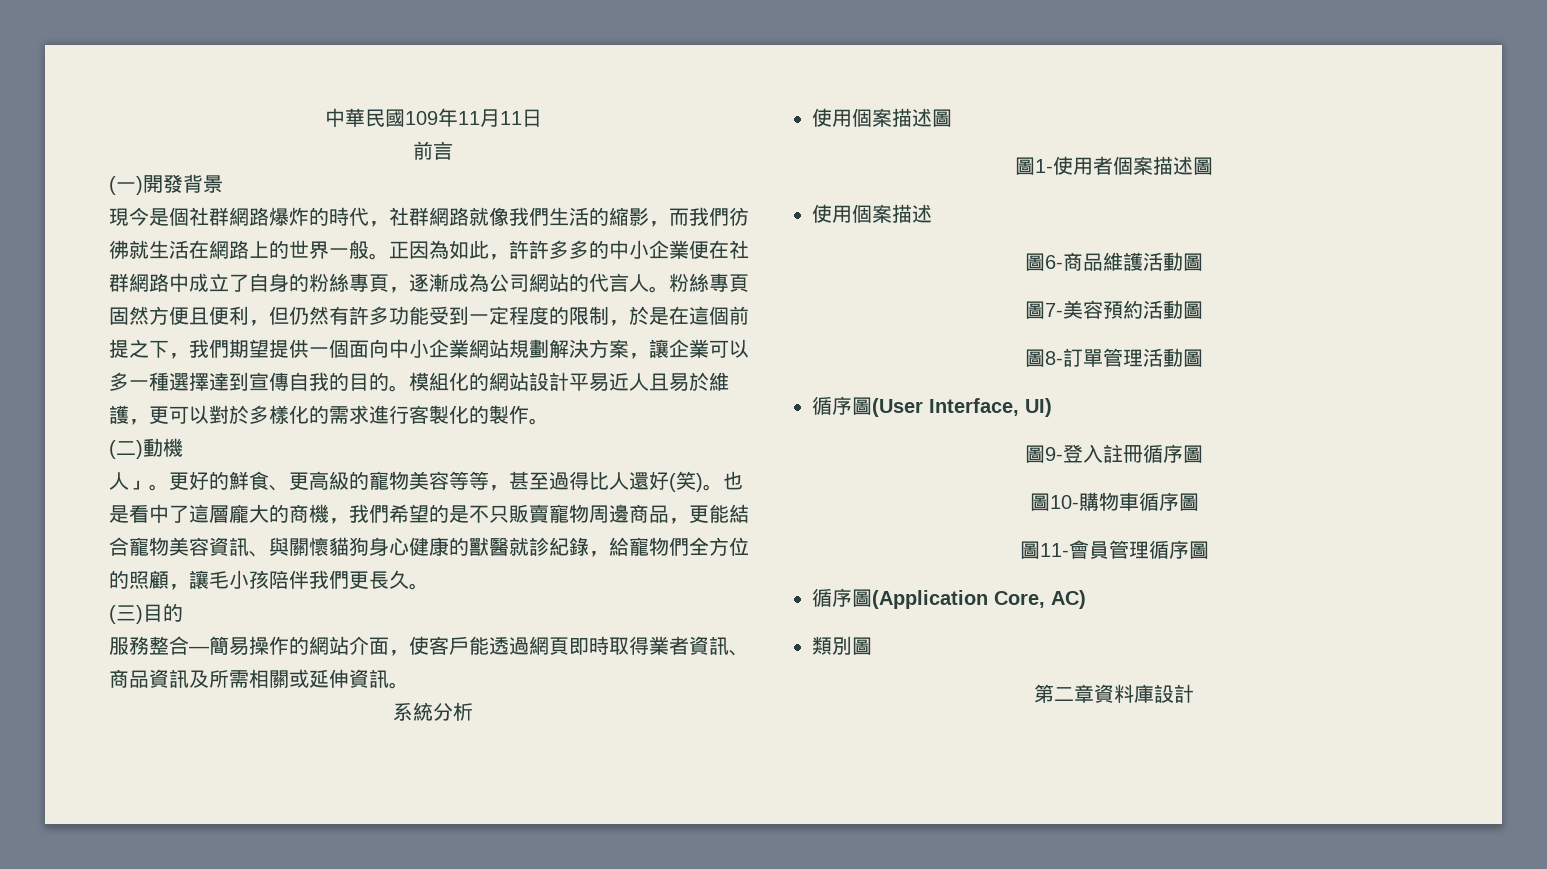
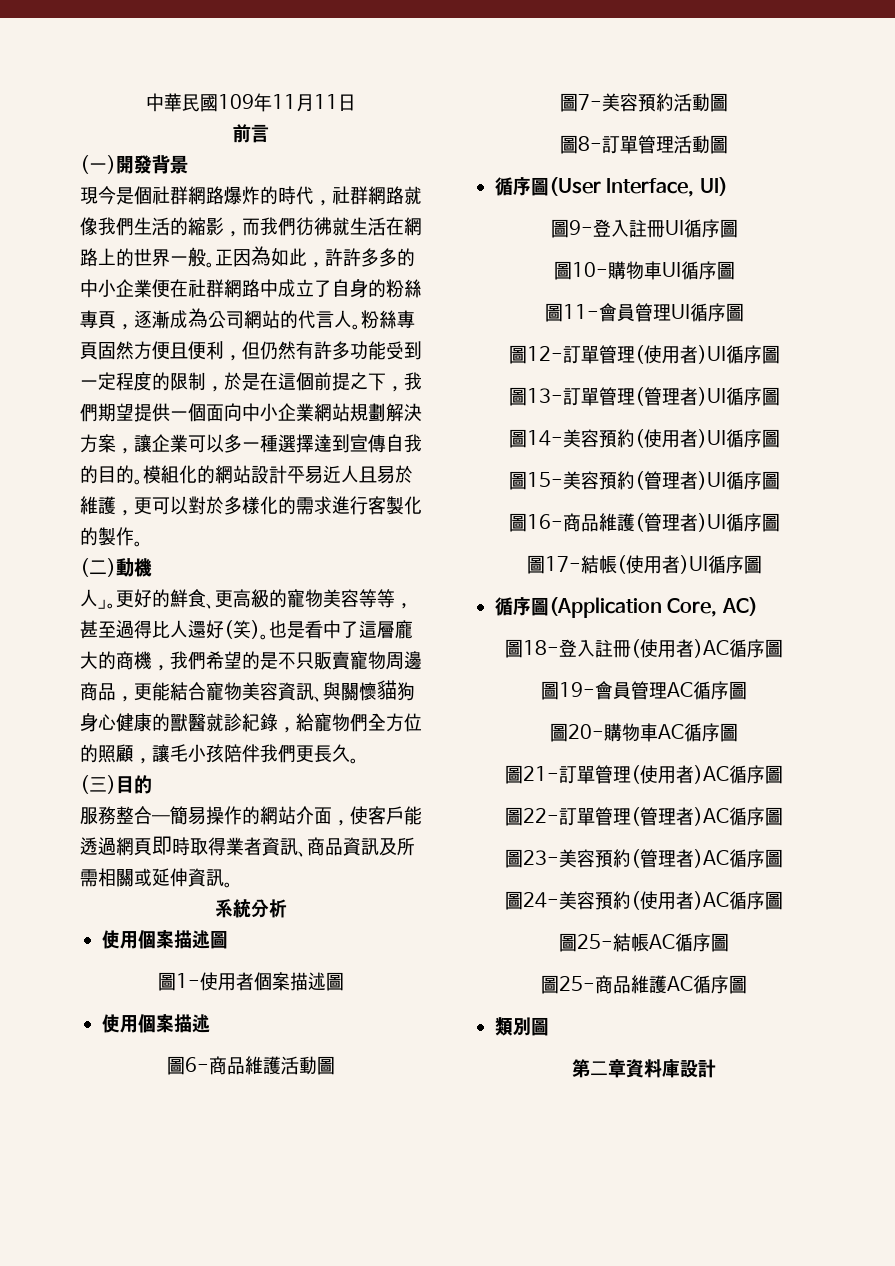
- 圖9-登入註冊循序圖
+ 圖9-登入註冊UI循序圖
- 圖10-購物車循序圖
+ 圖10-購物車UI循序圖
- 圖11-會員管理循序圖
+ 圖11-會員管理UI循序圖
+ 圖12-訂單管理(使用者)UI循序圖
+ 圖13-訂單管理(管理者)UI循序圖
+ 圖14-美容預約(使用者)UI循序圖
+ 圖15-美容預約(管理者)UI循序圖
+ 圖16-商品維護(管理者)UI循序圖
+ 圖17-結帳(使用者)UI循序圖
+ 圖18-登入註冊(使用者)AC循序圖
+ 圖19-會員管理AC循序圖
+ 圖20-購物車AC循序圖
+ 圖21-訂單管理(使用者)AC循序圖
+ 圖22-訂單管理(管理者)AC循序圖
+ 圖23-美容預約(管理者)AC循序圖
+ 圖24-美容預約(使用者)AC循序圖
+ 圖25-結帳AC循序圖
+ 圖25-商品維護AC循序圖

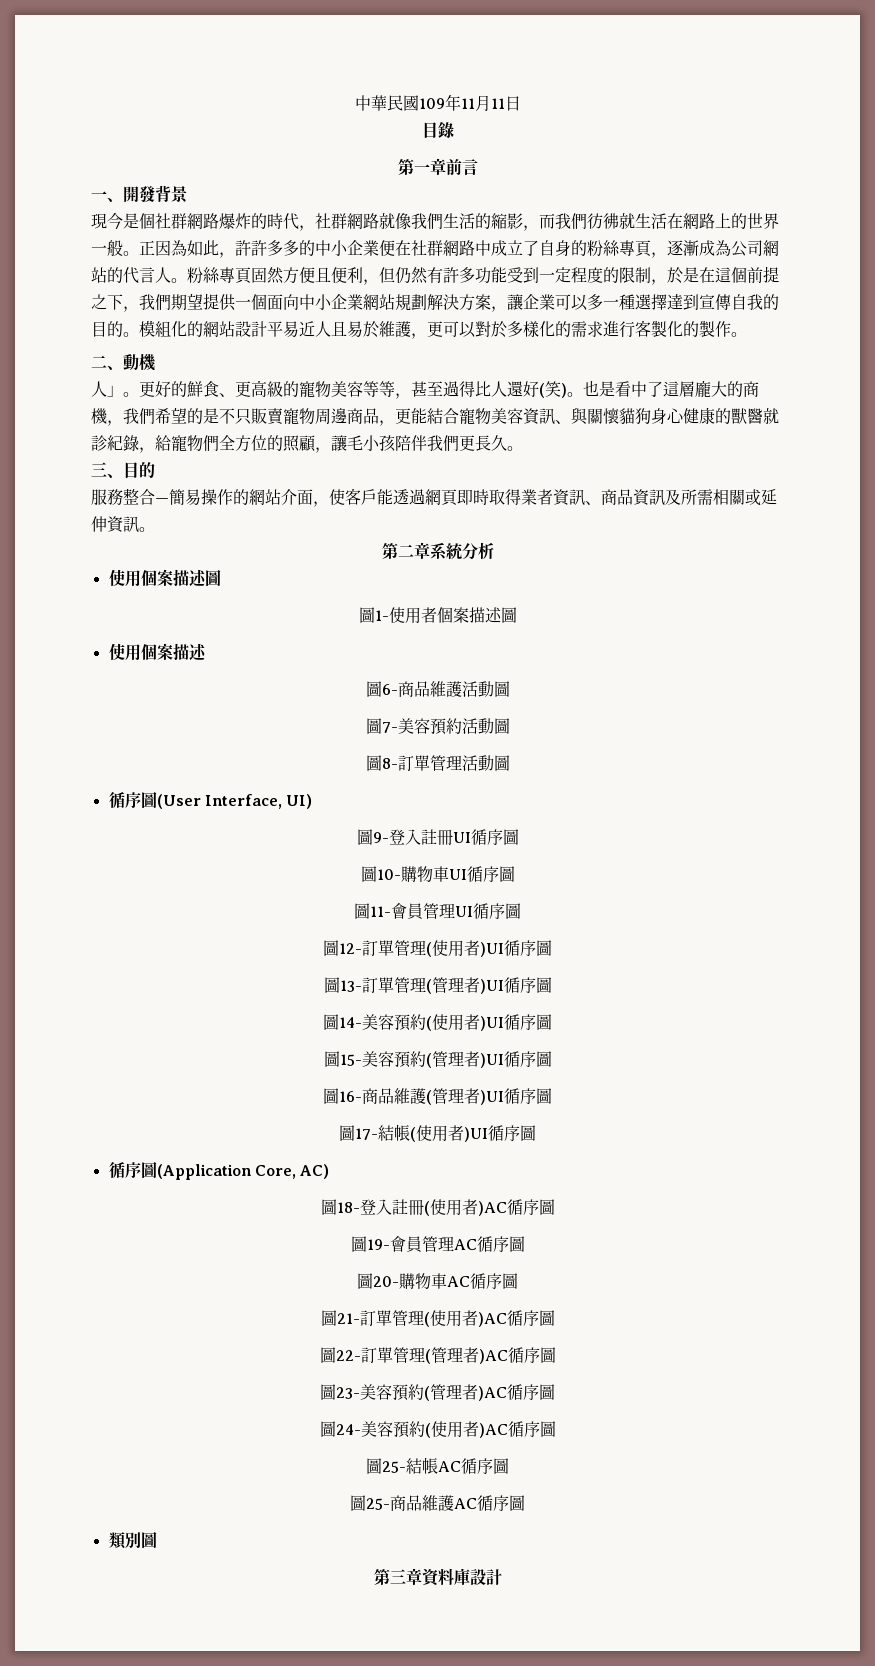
- 前言
+ 目錄
+ 第一章前言
- (一)開發背景
+ 一、開發背景
- (二)動機
+ 二、動機
- (三)目的
+ 三、目的
- 系統分析
+ 第二章系統分析
- 第二章資料庫設計
+ 第三章資料庫設計

